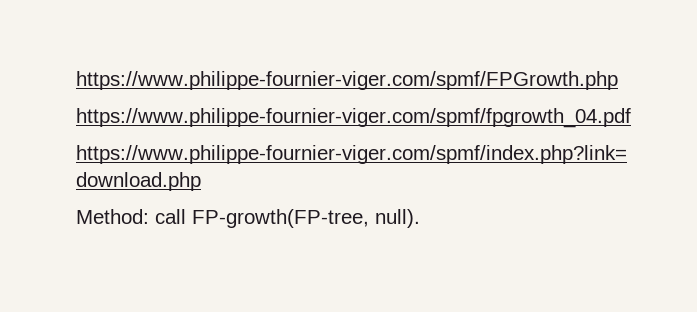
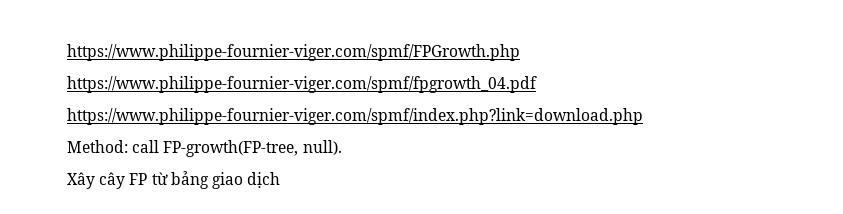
+ Xây cây FP từ bảng giao dịch

